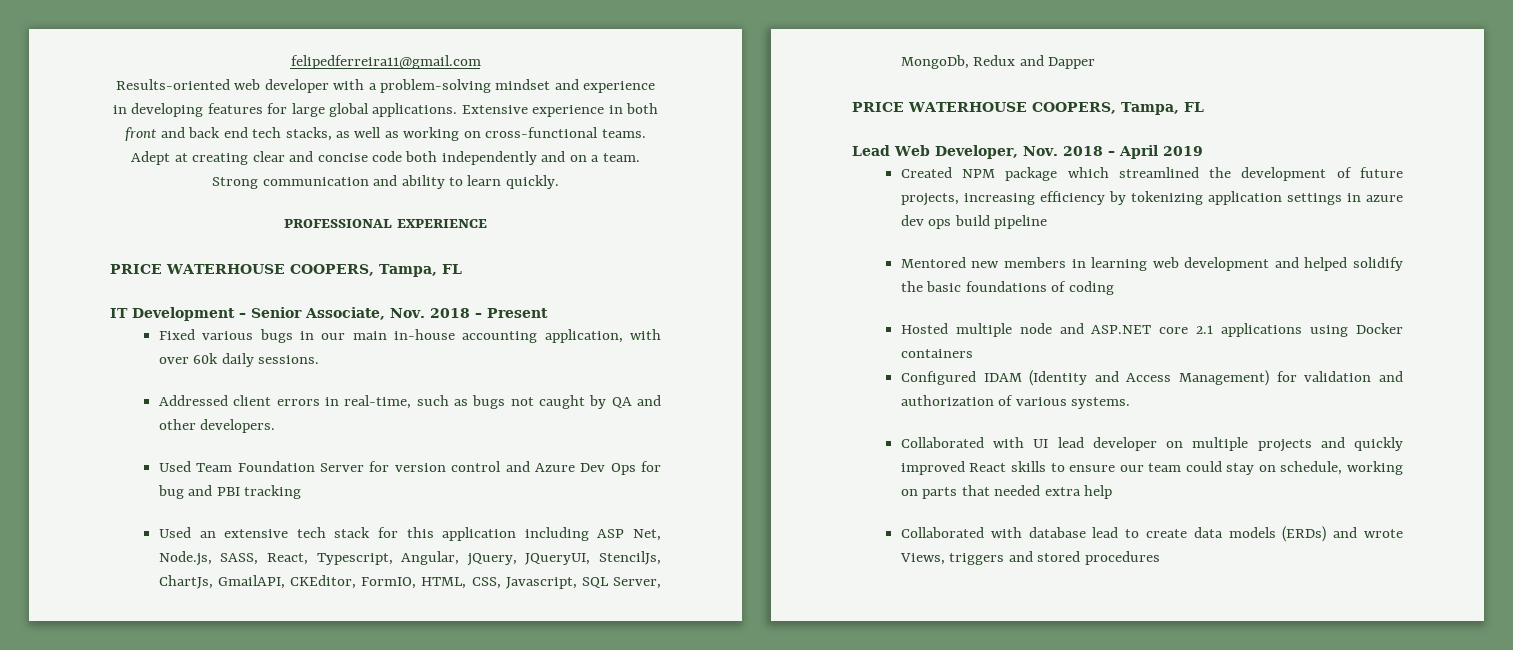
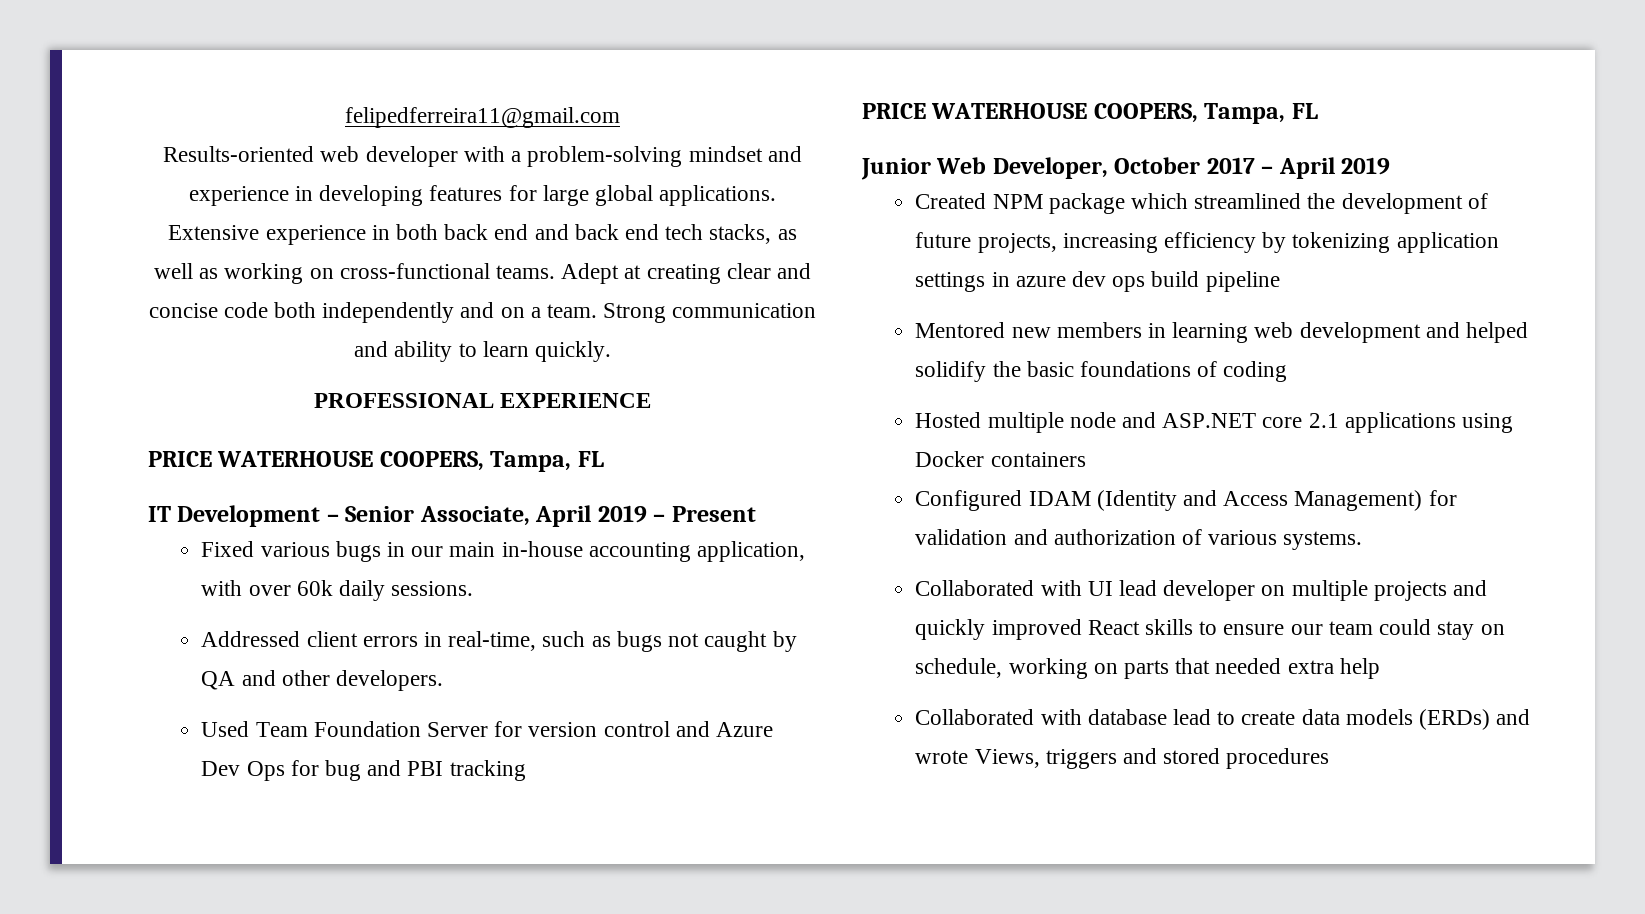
- Extensive experience in both front and back end tech stacks, as well as working on cross-functional teams.
+ Extensive experience in both back end and back end tech stacks, as well as working on cross-functional teams.
- IT Development – Senior Associate, Nov. 2018 – Present
+ IT Development – Senior Associate, April 2019 – Present
  Used Team Foundation Server for version control and Azure Dev Ops for bug and PBI tracking
- Used an extensive tech stack for this application including ASP Net, Node.js, SASS, React, Typescript, Angular, jQuery, JQueryUI, StencilJs, ChartJs, GmailAPI, CKEditor, FormIO, HTML, CSS, Javascript, SQL Server, MongoDb, Redux and Dapper
  PRICE WATERHOUSE COOPERS, Tampa, FL
- Lead Web Developer, Nov. 2018 – April 2019
+ Junior Web Developer, October 2017 – April 2019

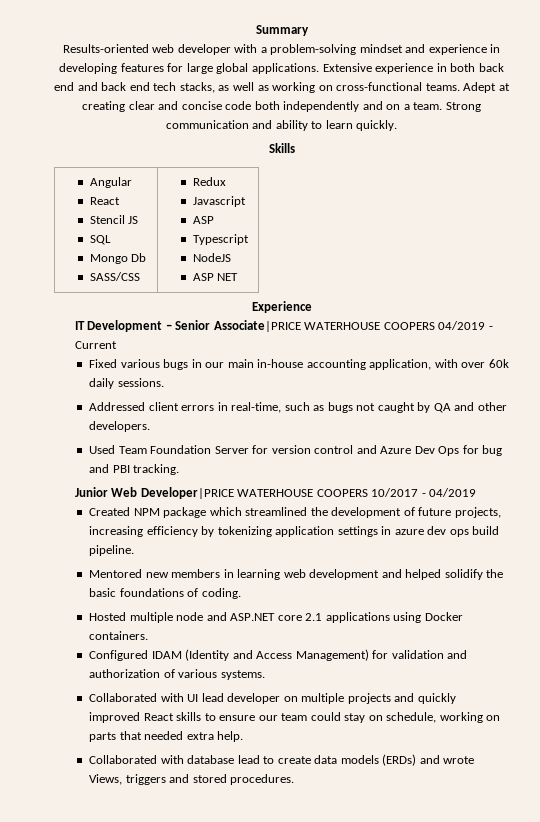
- felipedferreira11@gmail.com
+ Summary
- PROFESSIONAL EXPERIENCE
- PRICE WATERHOUSE COOPERS, Tampa, FL
- IT Development – Senior Associate, April 2019 – Present
+ Skills
+ Angular
+ React
+ Stencil JS
+ SQL
+ Mongo Db
+ SASS/CSS | Redux
+ Javascript
+ ASP
+ Typescript
+ NodeJS
+ ASP NET
+ Experience
+ IT Development – Senior Associate|PRICE WATERHOUSE COOPERS 04/2019 - Current
- Used Team Foundation Server for version control and Azure Dev Ops for bug and PBI tracking
- PRICE WATERHOUSE COOPERS, Tampa, FL
- Junior Web Developer, October 2017 – April 2019
+ Used Team Foundation Server for version control and Azure Dev Ops for bug and PBI tracking.
+ Junior Web Developer|PRICE WATERHOUSE COOPERS 10/2017 - 04/2019
- Created NPM package which streamlined the development of future projects, increasing efficiency by tokenizing application settings in azure dev ops build pipeline
+ Created NPM package which streamlined the development of future projects, increasing efficiency by tokenizing application settings in azure dev ops build pipeline.
- Mentored new members in learning web development and helped solidify the basic foundations of coding
+ Mentored new members in learning web development and helped solidify the basic foundations of coding.
- Hosted multiple node and ASP.NET core 2.1 applications using Docker containers
+ Hosted multiple node and ASP.NET core 2.1 applications using Docker containers.
- Collaborated with UI lead developer on multiple projects and quickly improved React skills to ensure our team could stay on schedule, working on parts that needed extra help
+ Collaborated with UI lead developer on multiple projects and quickly improved React skills to ensure our team could stay on schedule, working on parts that needed extra help.
- Collaborated with database lead to create data models (ERDs) and wrote Views, triggers and stored procedures
+ Collaborated with database lead to create data models (ERDs) and wrote Views, triggers and stored procedures.

